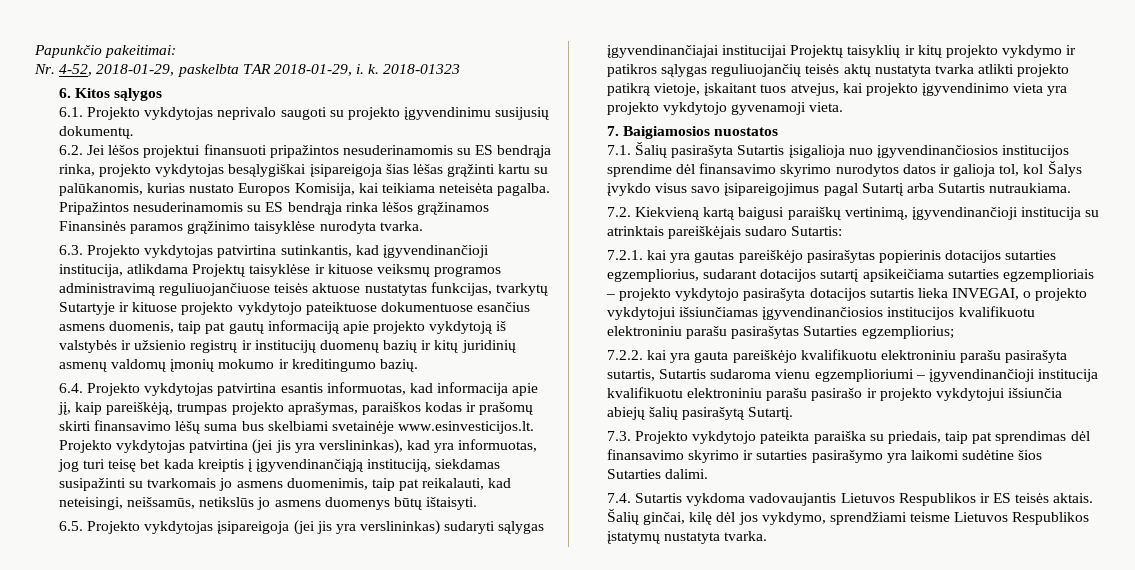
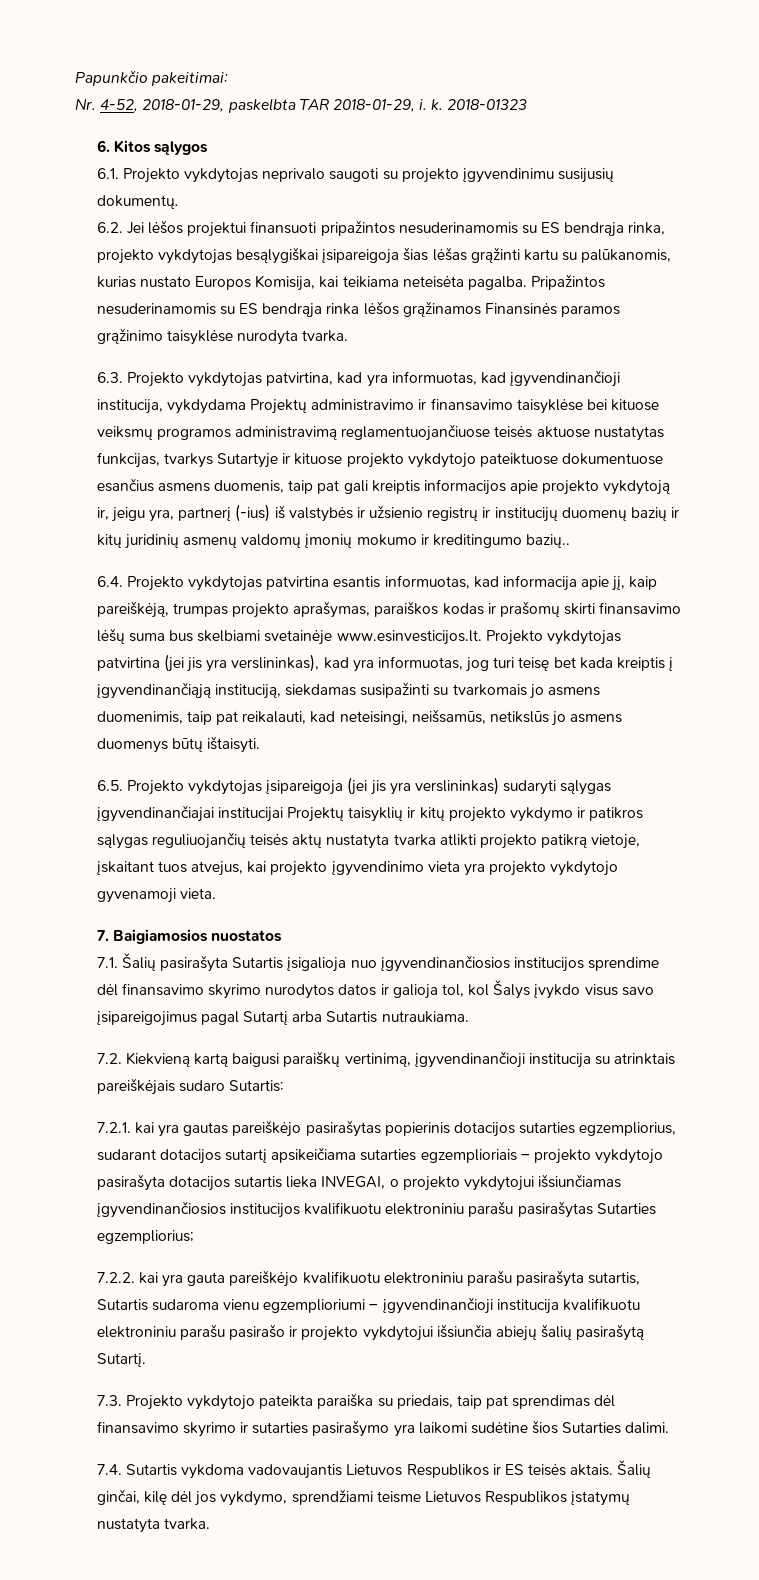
- 6.3. Projekto vykdytojas patvirtina sutinkantis, kad įgyvendinančioji institucija, atlikdama Projektų taisyklėse ir kituose veiksmų programos administravimą reguliuojančiuose teisės aktuose nustatytas funkcijas, tvarkytų Sutartyje ir kituose projekto vykdytojo pateiktuose dokumentuose esančius asmens duomenis, taip pat gautų informaciją apie projekto vykdytoją iš valstybės ir užsienio registrų ir institucijų duomenų bazių ir kitų juridinių asmenų valdomų įmonių mokumo ir kreditingumo bazių.
+ 6.3. Projekto vykdytojas patvirtina, kad yra informuotas, kad įgyvendinančioji institucija, vykdydama Projektų administravimo ir finansavimo taisyklėse bei kituose veiksmų programos administravimą reglamentuojančiuose teisės aktuose nustatytas funkcijas, tvarkys Sutartyje ir kituose projekto vykdytojo pateiktuose dokumentuose esančius asmens duomenis, taip pat gali kreiptis informacijos apie projekto vykdytoją ir, jeigu yra, partnerį (-ius) iš valstybės ir užsienio registrų ir institucijų duomenų bazių ir kitų juridinių asmenų valdomų įmonių mokumo ir kreditingumo bazių..

